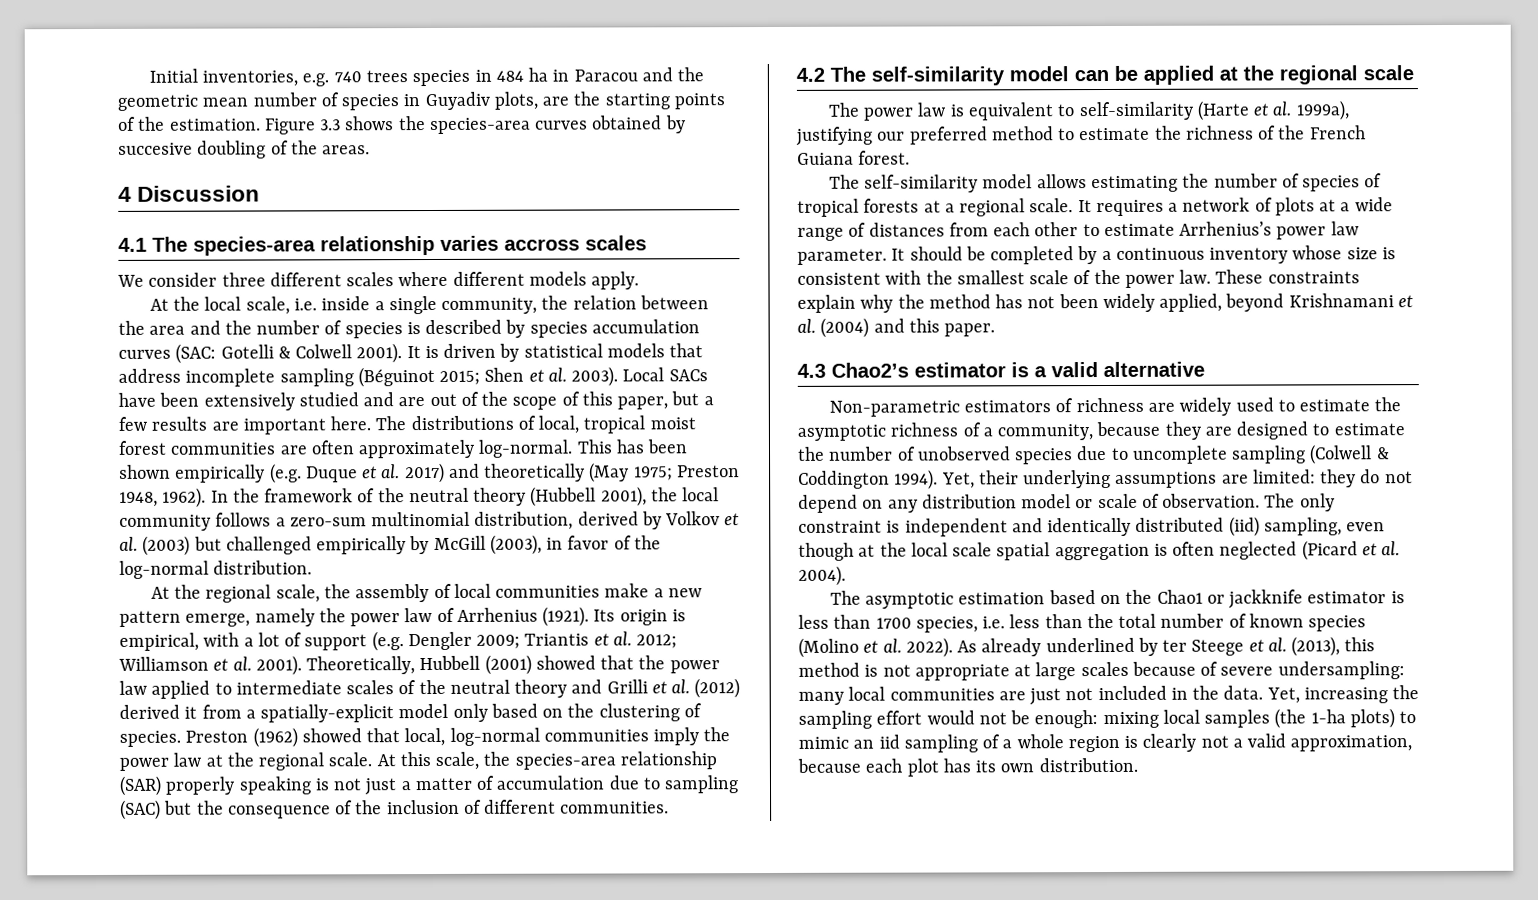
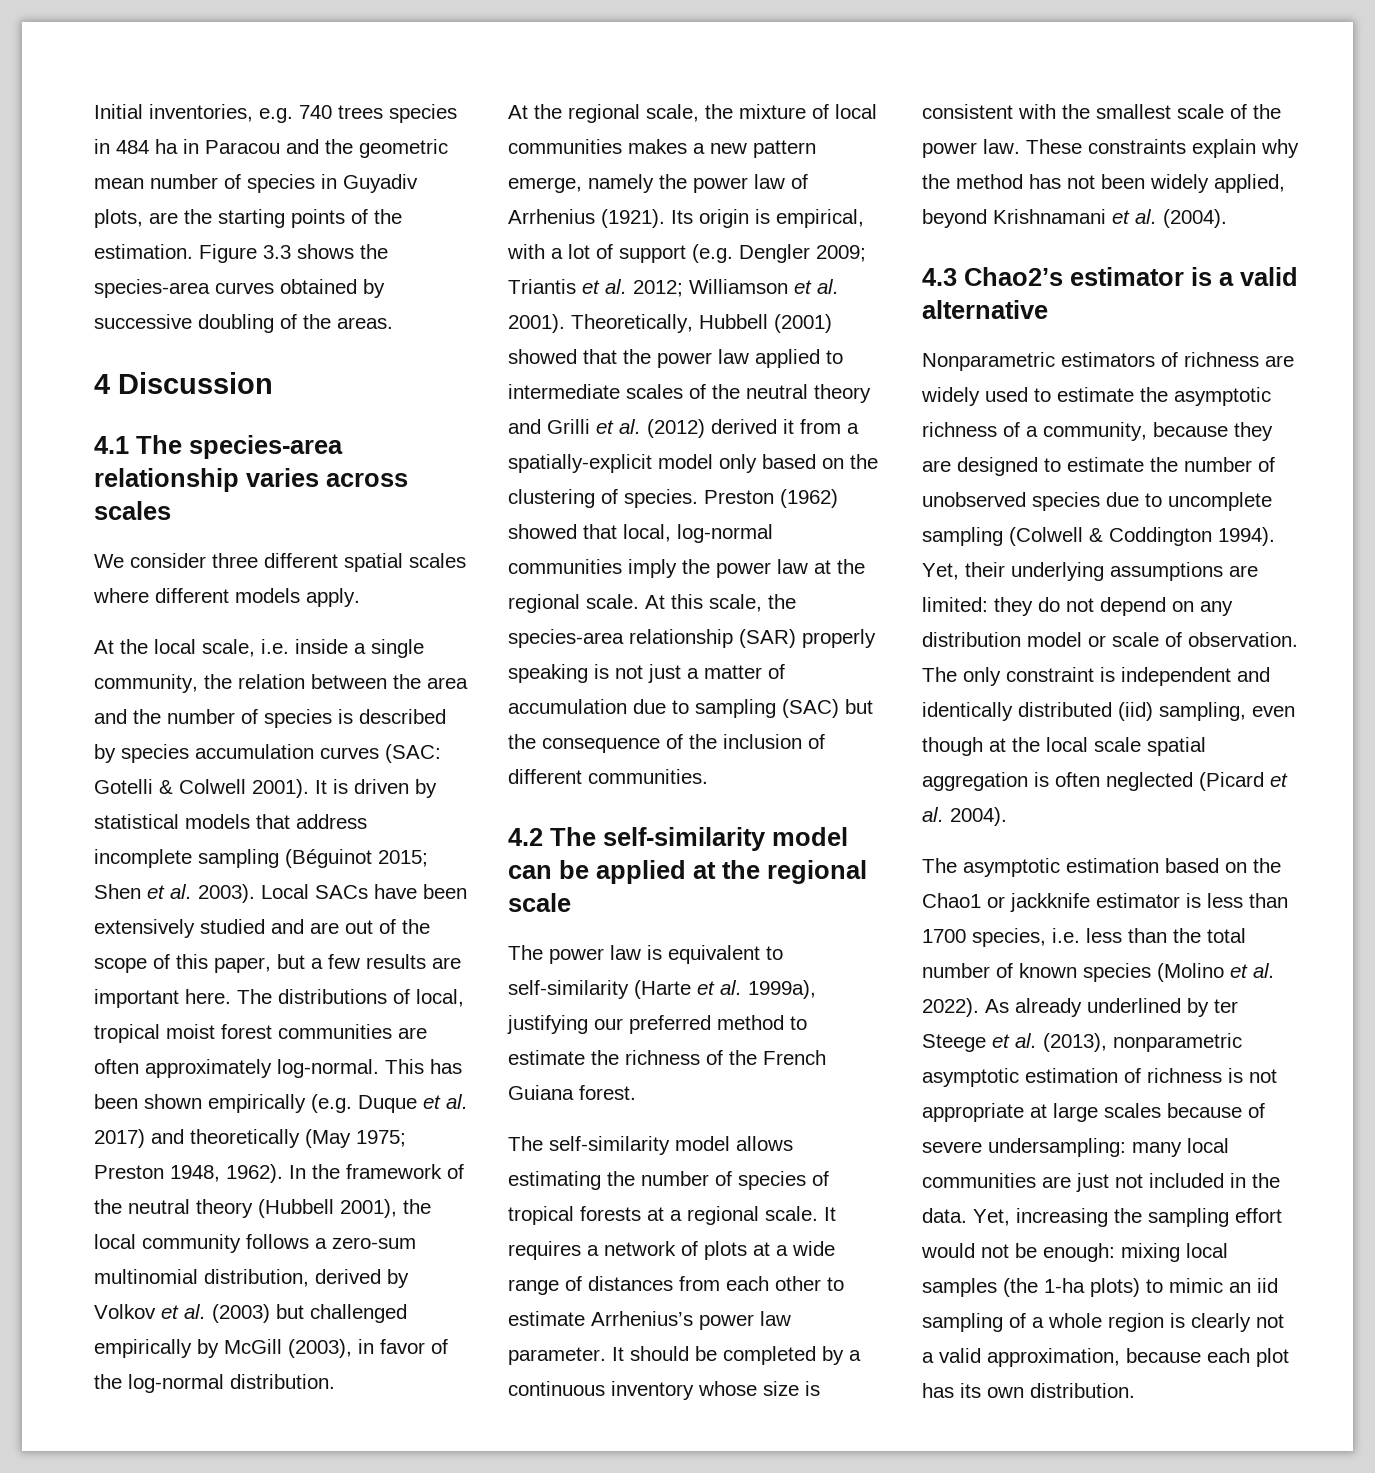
- Figure 3.3 shows the species-area curves obtained by succesive doubling of the areas.
+ Figure 3.3 shows the species-area curves obtained by successive doubling of the areas.
- 4.1 The species-area relationship varies accross scales
+ 4.1 The species-area relationship varies across scales
- We consider three different scales where different models apply.
+ We consider three different spatial scales where different models apply.
- At the regional scale, the assembly of local communities make a new pattern emerge, namely the power law of Arrhenius (1921).
+ At the regional scale, the mixture of local communities makes a new pattern emerge, namely the power law of Arrhenius (1921).
- These constraints explain why the method has not been widely applied, beyond Krishnamani et al. (2004) and this paper.
+ These constraints explain why the method has not been widely applied, beyond Krishnamani et al. (2004).
- Non-parametric estimators of richness are widely used to estimate the asymptotic richness of a community, because they are designed to estimate the number of unobserved species due to uncomplete sampling (Colwell & Coddington 1994).
+ Nonparametric estimators of richness are widely used to estimate the asymptotic richness of a community, because they are designed to estimate the number of unobserved species due to uncomplete sampling (Colwell & Coddington 1994).
- As already underlined by ter Steege et al. (2013), this method is not appropriate at large scales because of severe undersampling: many local communities are just not included in the data.
+ As already underlined by ter Steege et al. (2013), nonparametric asymptotic estimation of richness is not appropriate at large scales because of severe undersampling: many local communities are just not included in the data.

